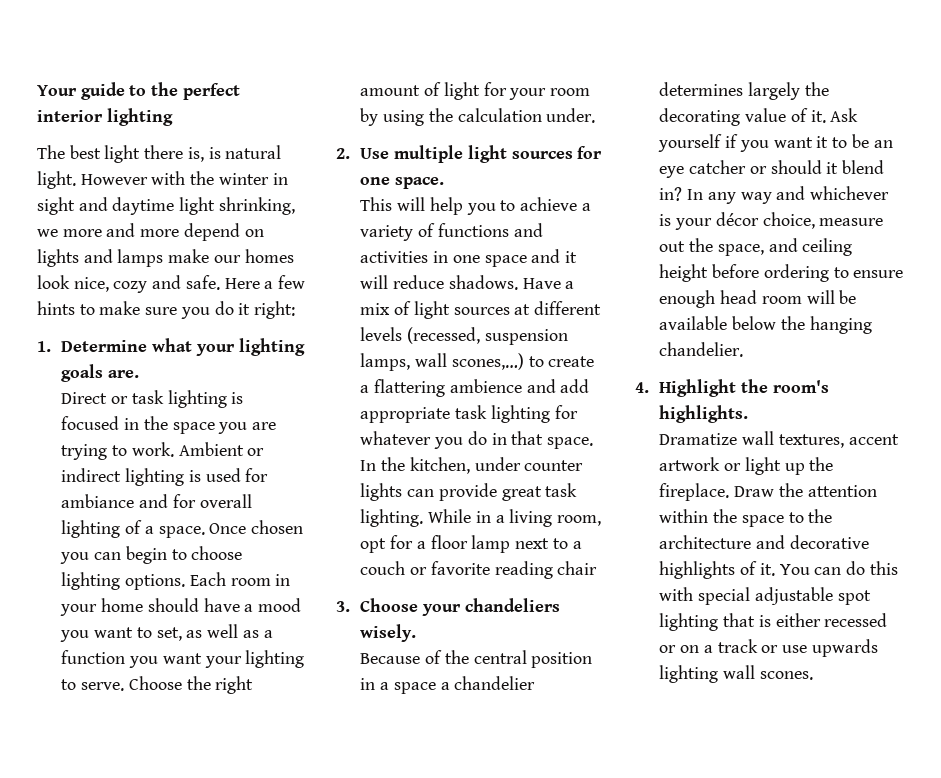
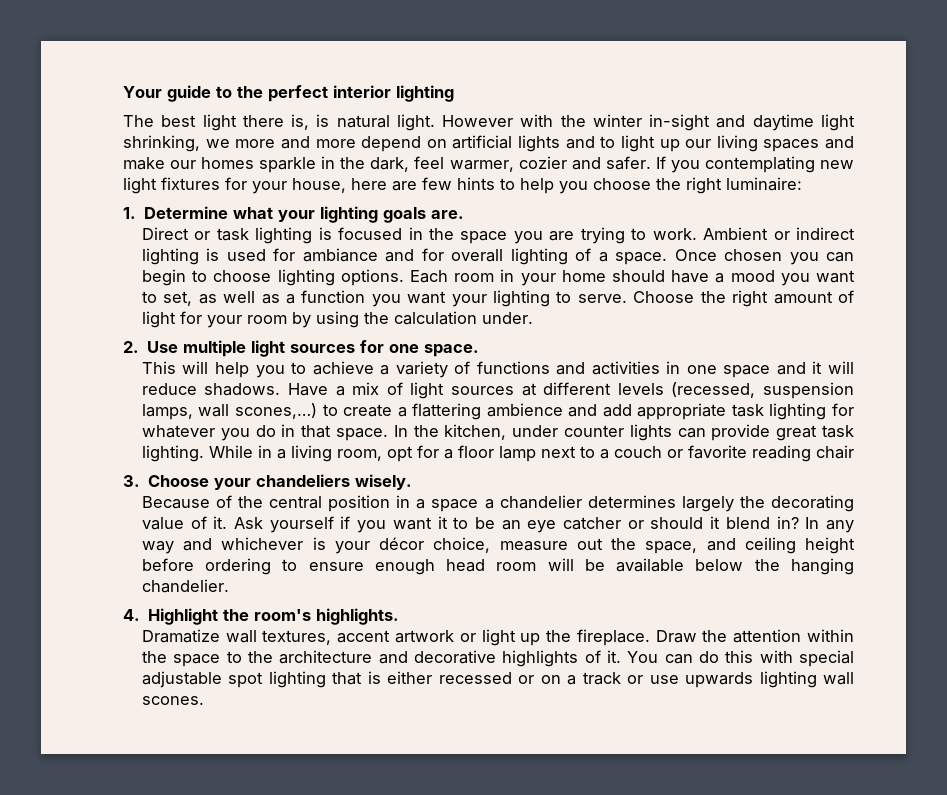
- However with the winter in sight and daytime light shrinking, we more and more depend on lights and lamps make our homes look nice, cozy and safe. Here a few hints to make sure you do it right:
+ However with the winter in-sight and daytime light shrinking, we more and more depend on artificial lights and to light up our living spaces and make our homes sparkle in the dark, feel warmer, cozier and safer. If you contemplating new light fixtures for your house, here are few hints to help you choose the right luminaire:

